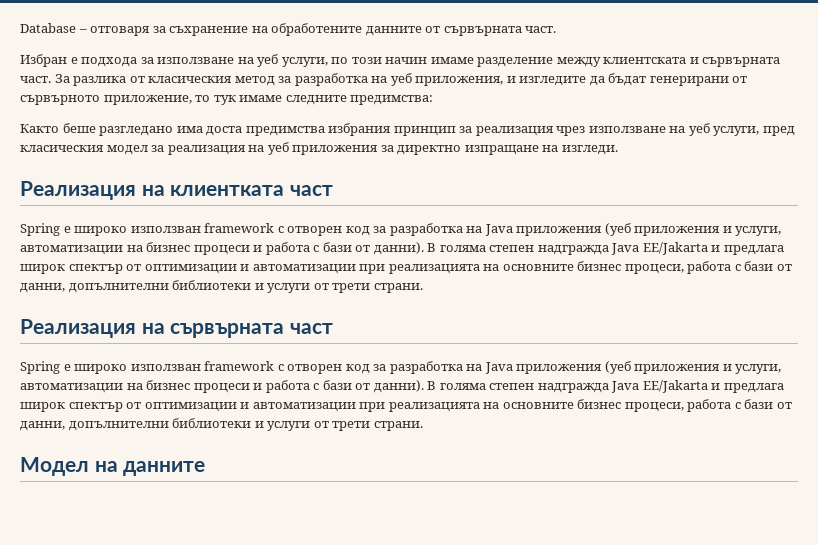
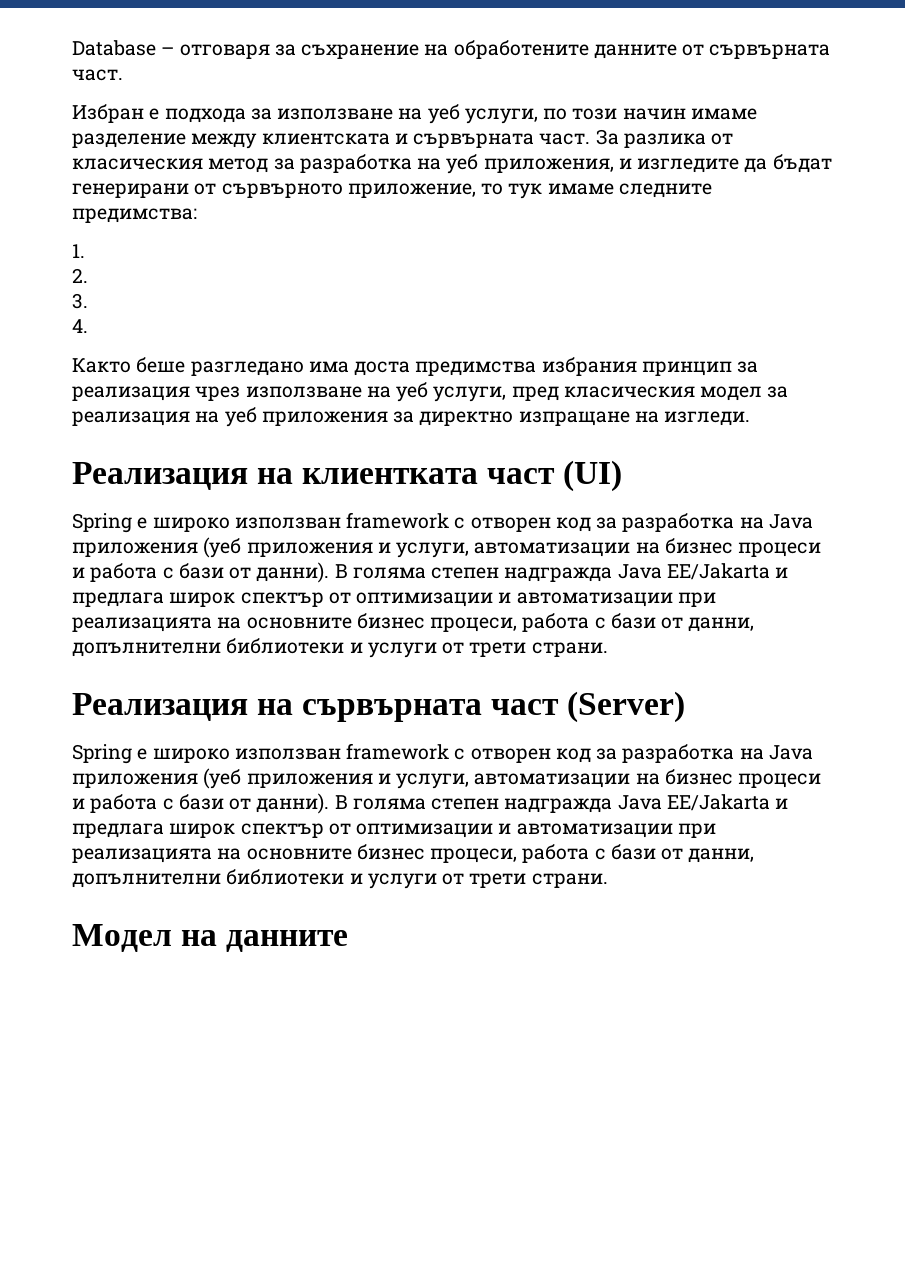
+ 1.
+ 2.
+ 3.
+ 4.
- Реализация на клиентката част
+ Реализация на клиентката част (UI)
- Реализация на сървърната част
+ Реализация на сървърната част (Server)

